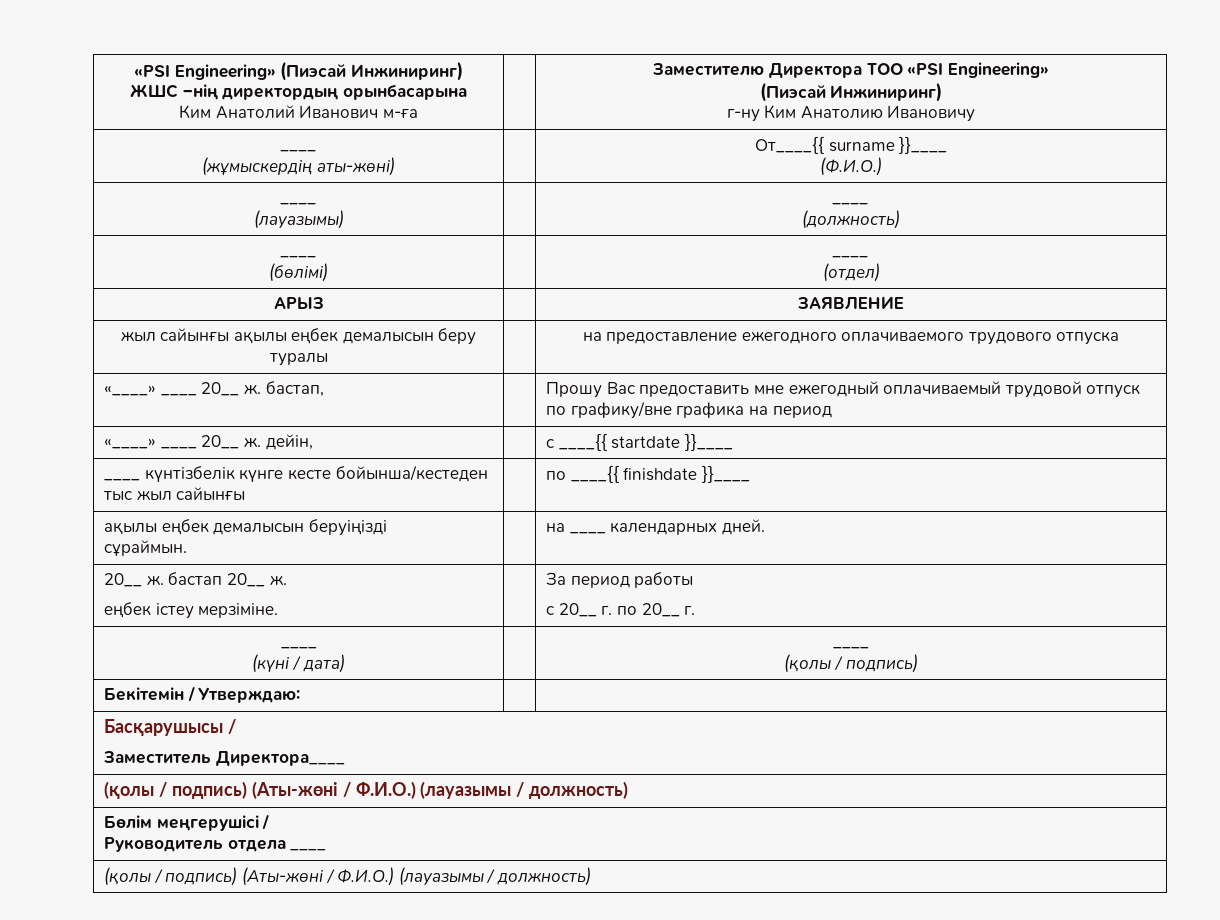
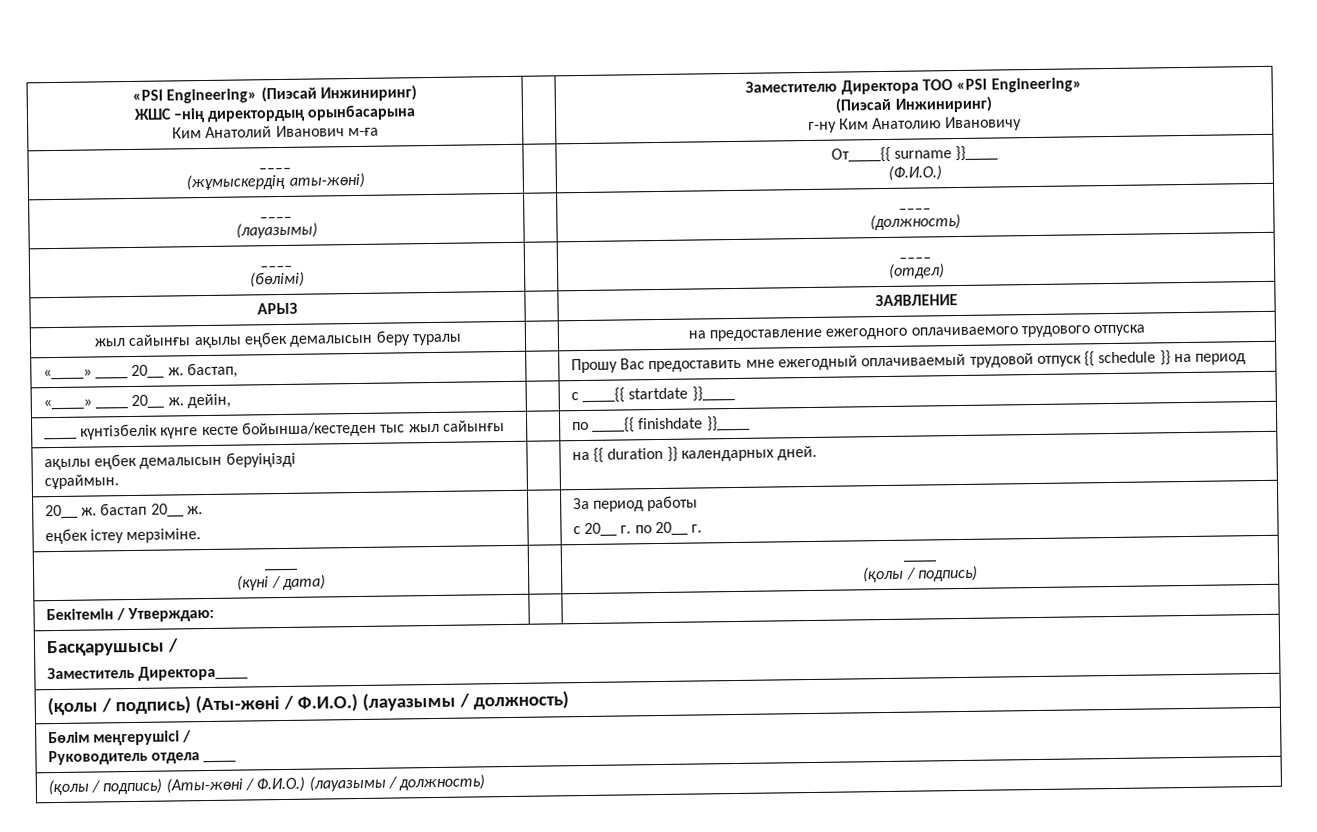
- «____» ____ 20__ ж. бастап, | | Прошу Вас предоставить мне ежегодный оплачиваемый трудовой отпуск по графику/вне графика на период
+ «____» ____ 20__ ж. бастап, | | Прошу Вас предоставить мне ежегодный оплачиваемый трудовой отпуск {{ schedule }} на период
  ақылы еңбек демалысын беруіңізді
- сұраймын. | | на ____ календарных дней.
+ сұраймын. | | на {{ duration }} календарных дней.

